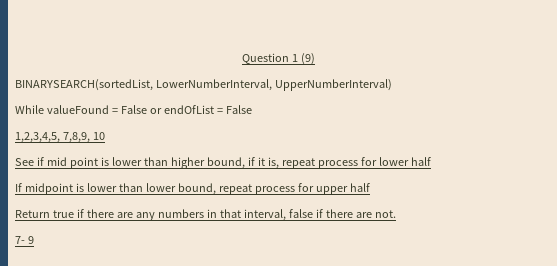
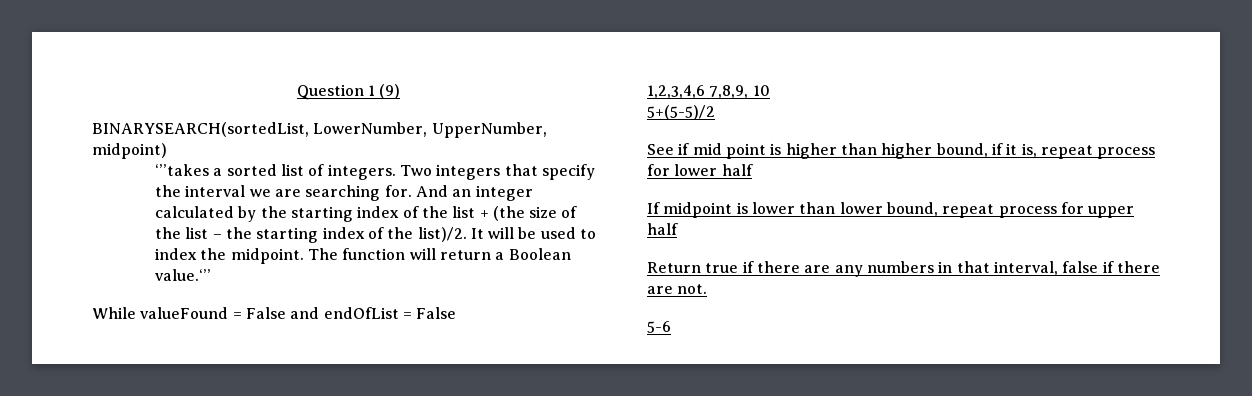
- BINARYSEARCH(sortedList, LowerNumberInterval, UpperNumberInterval)
+ BINARYSEARCH(sortedList, LowerNumber, UpperNumber, midpoint)
+ ‘’’takes a sorted list of integers. Two integers that specify the interval we are searching for. And an integer calculated by the starting index of the list + (the size of the list – the starting index of the list)/2. It will be used to index the midpoint. The function will return a Boolean value.‘’’
- While valueFound = False or endOfList = False
+ While valueFound = False and endOfList = False
- 1,2,3,4,5, 7,8,9, 10
+ 1,2,3,4,6 7,8,9, 10
+ 5+(5-5)/2
- See if mid point is lower than higher bound, if it is, repeat process for lower half
+ See if mid point is higher than higher bound, if it is, repeat process for lower half
- 7- 9
+ 5-6

